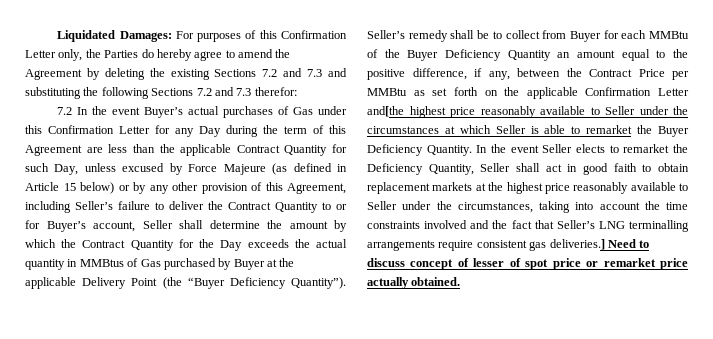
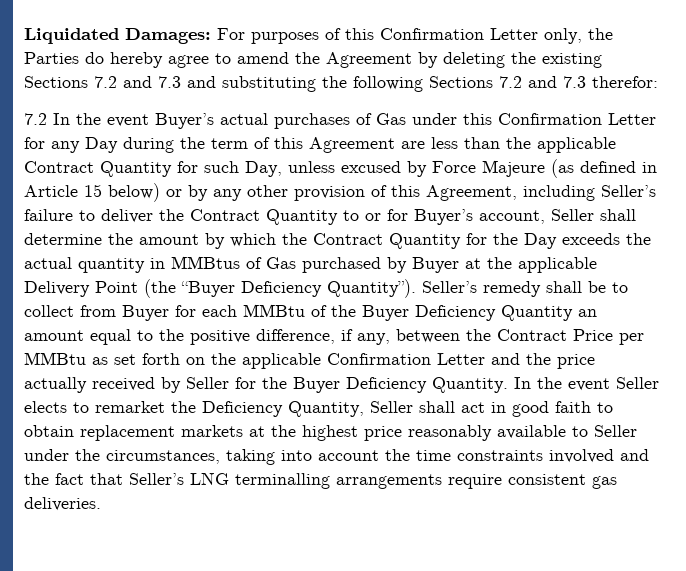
- Seller’s remedy shall be to collect from Buyer for each MMBtu of the Buyer Deficiency Quantity an amount equal to the positive difference, if any, between the Contract Price per MMBtu as set forth on the applicable Confirmation Letter and[the highest price reasonably available to Seller under the circumstances at which Seller is able to remarket the Buyer Deficiency Quantity.
+ Seller’s remedy shall be to collect from Buyer for each MMBtu of the Buyer Deficiency Quantity an amount equal to the positive difference, if any, between the Contract Price per MMBtu as set forth on the applicable Confirmation Letter and the price actually received by Seller for the Buyer Deficiency Quantity.
- In the event Seller elects to remarket the Deficiency Quantity, Seller shall act in good faith to obtain replacement markets at the highest price reasonably available to Seller under the circumstances, taking into account the time constraints involved and the fact that Seller’s LNG terminalling arrangements require consistent gas deliveries.] Need to discuss concept of lesser of spot price or remarket price actually obtained.
+ In the event Seller elects to remarket the Deficiency Quantity, Seller shall act in good faith to obtain replacement markets at the highest price reasonably available to Seller under the circumstances, taking into account the time constraints involved and the fact that Seller’s LNG terminalling arrangements require consistent gas deliveries.

